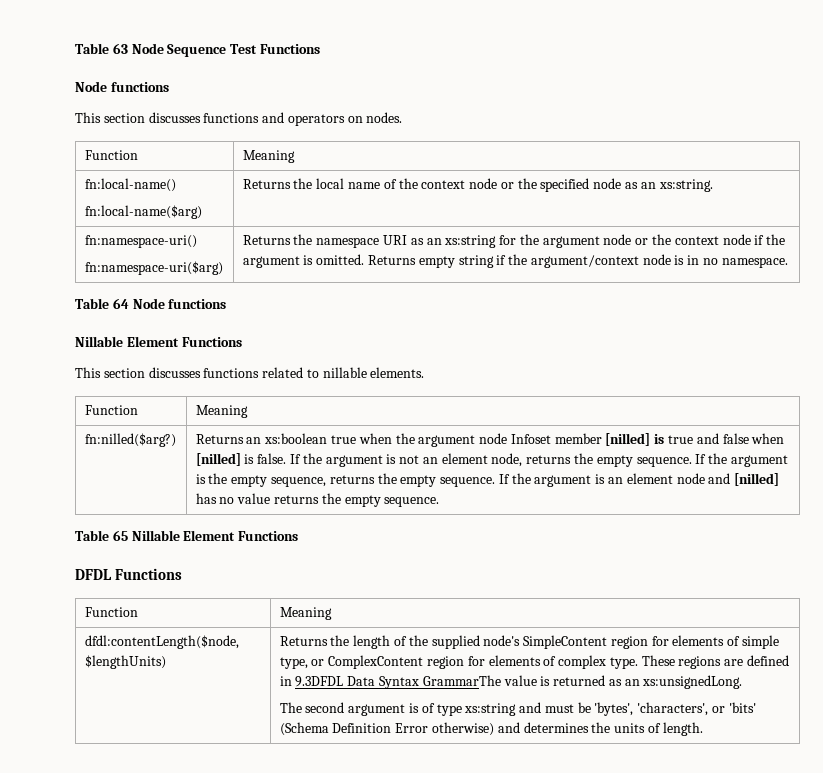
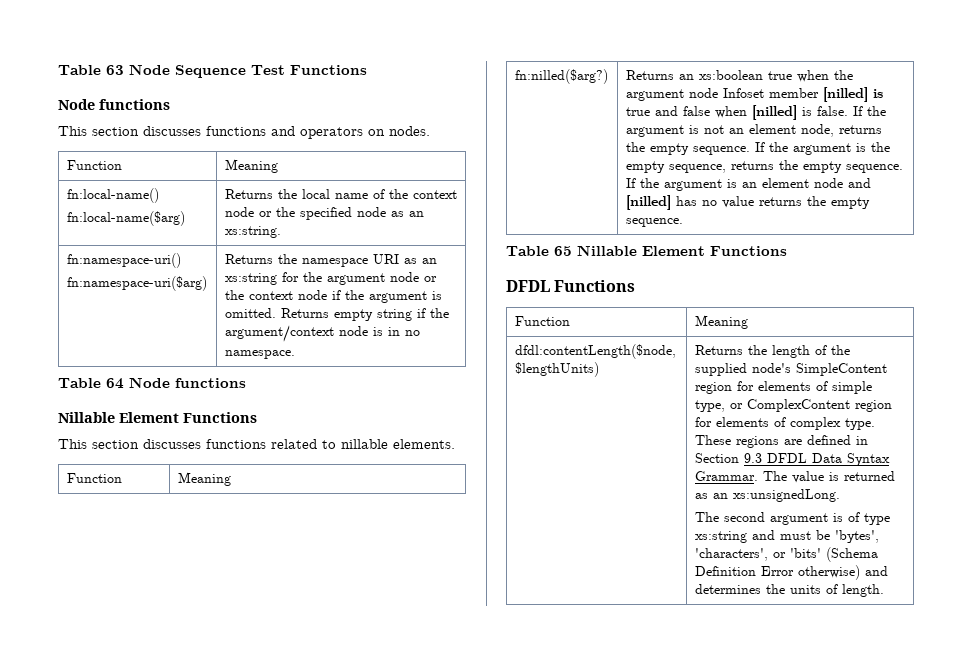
- These regions are defined in 9.3DFDL Data Syntax GrammarThe value is returned as an xs:unsignedLong.
+ These regions are defined in Section 9.3 DFDL Data Syntax Grammar. The value is returned as an xs:unsignedLong.

